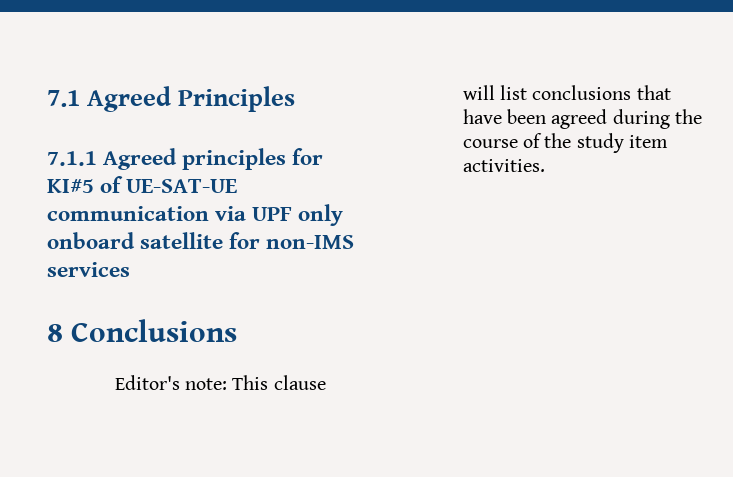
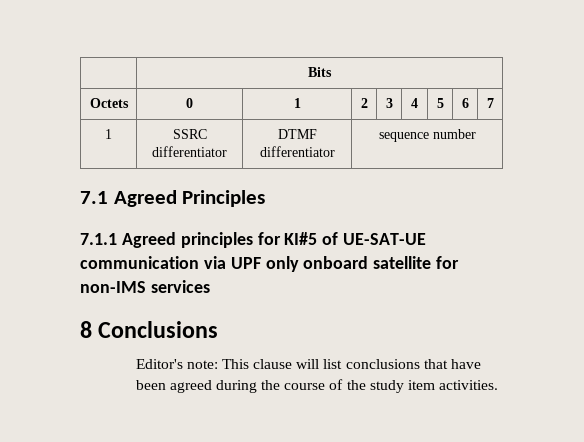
+ | Bits
+ Octets | 0 | 1 | 2 | 3 | 4 | 5 | 6 | 7
+ 1 | SSRC differentiator | DTMF differentiator | sequence number

